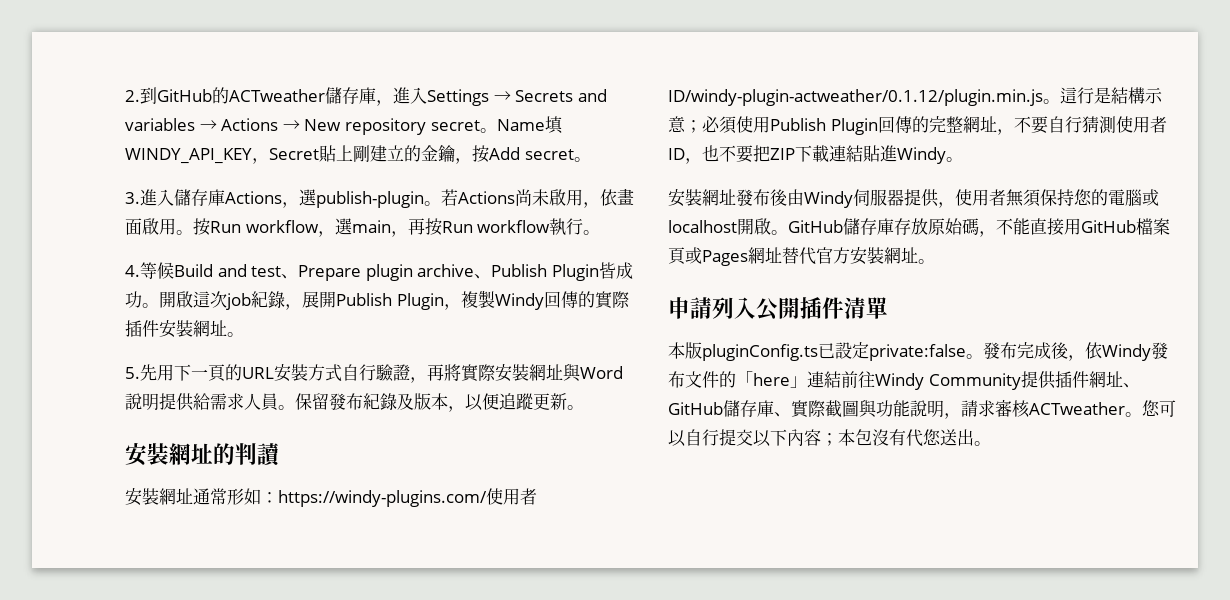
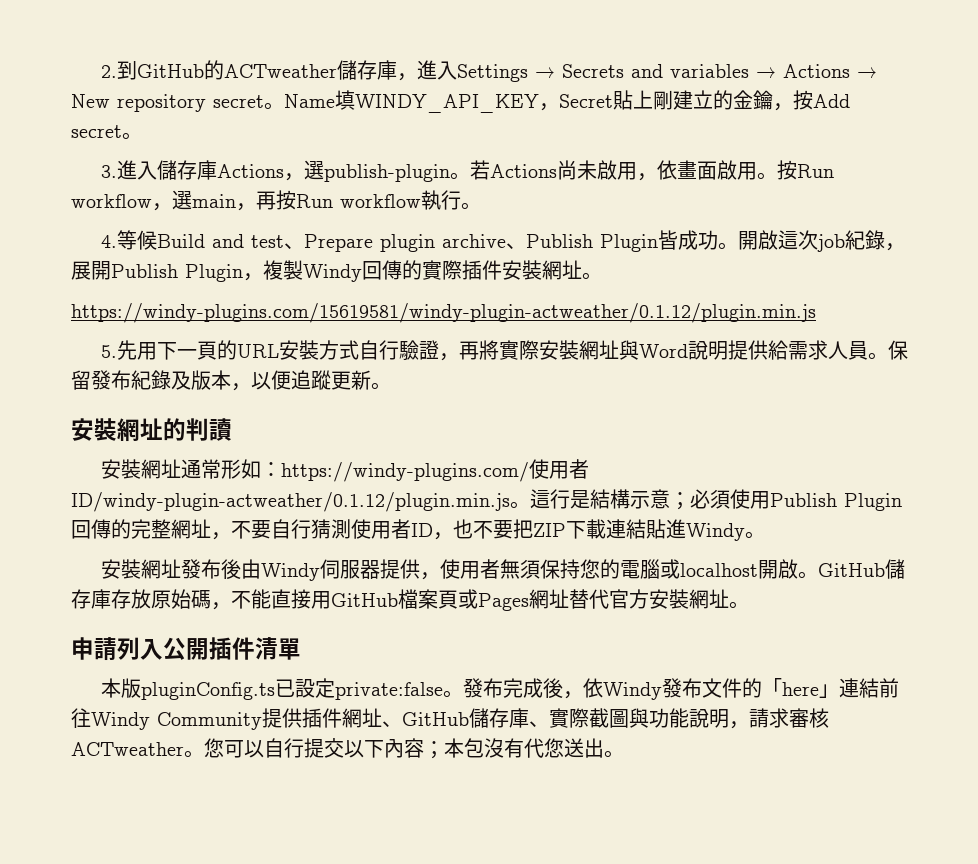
+ https://windy-plugins.com/15619581/windy-plugin-actweather/0.1.12/plugin.min.js

